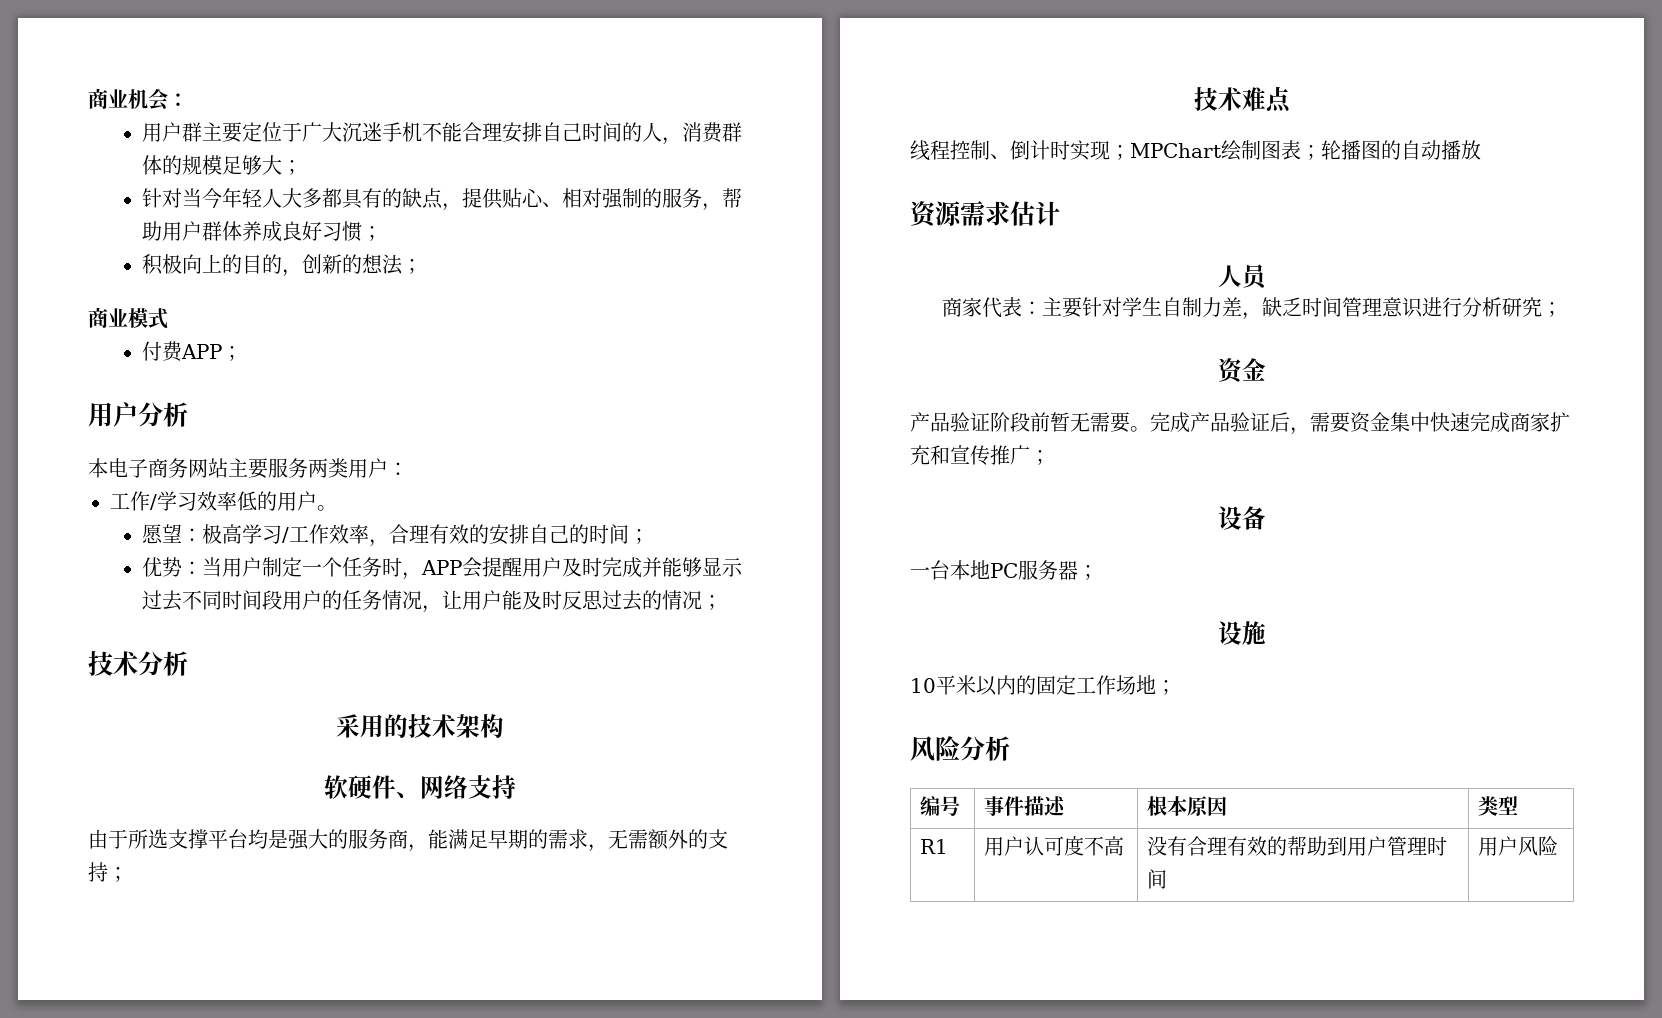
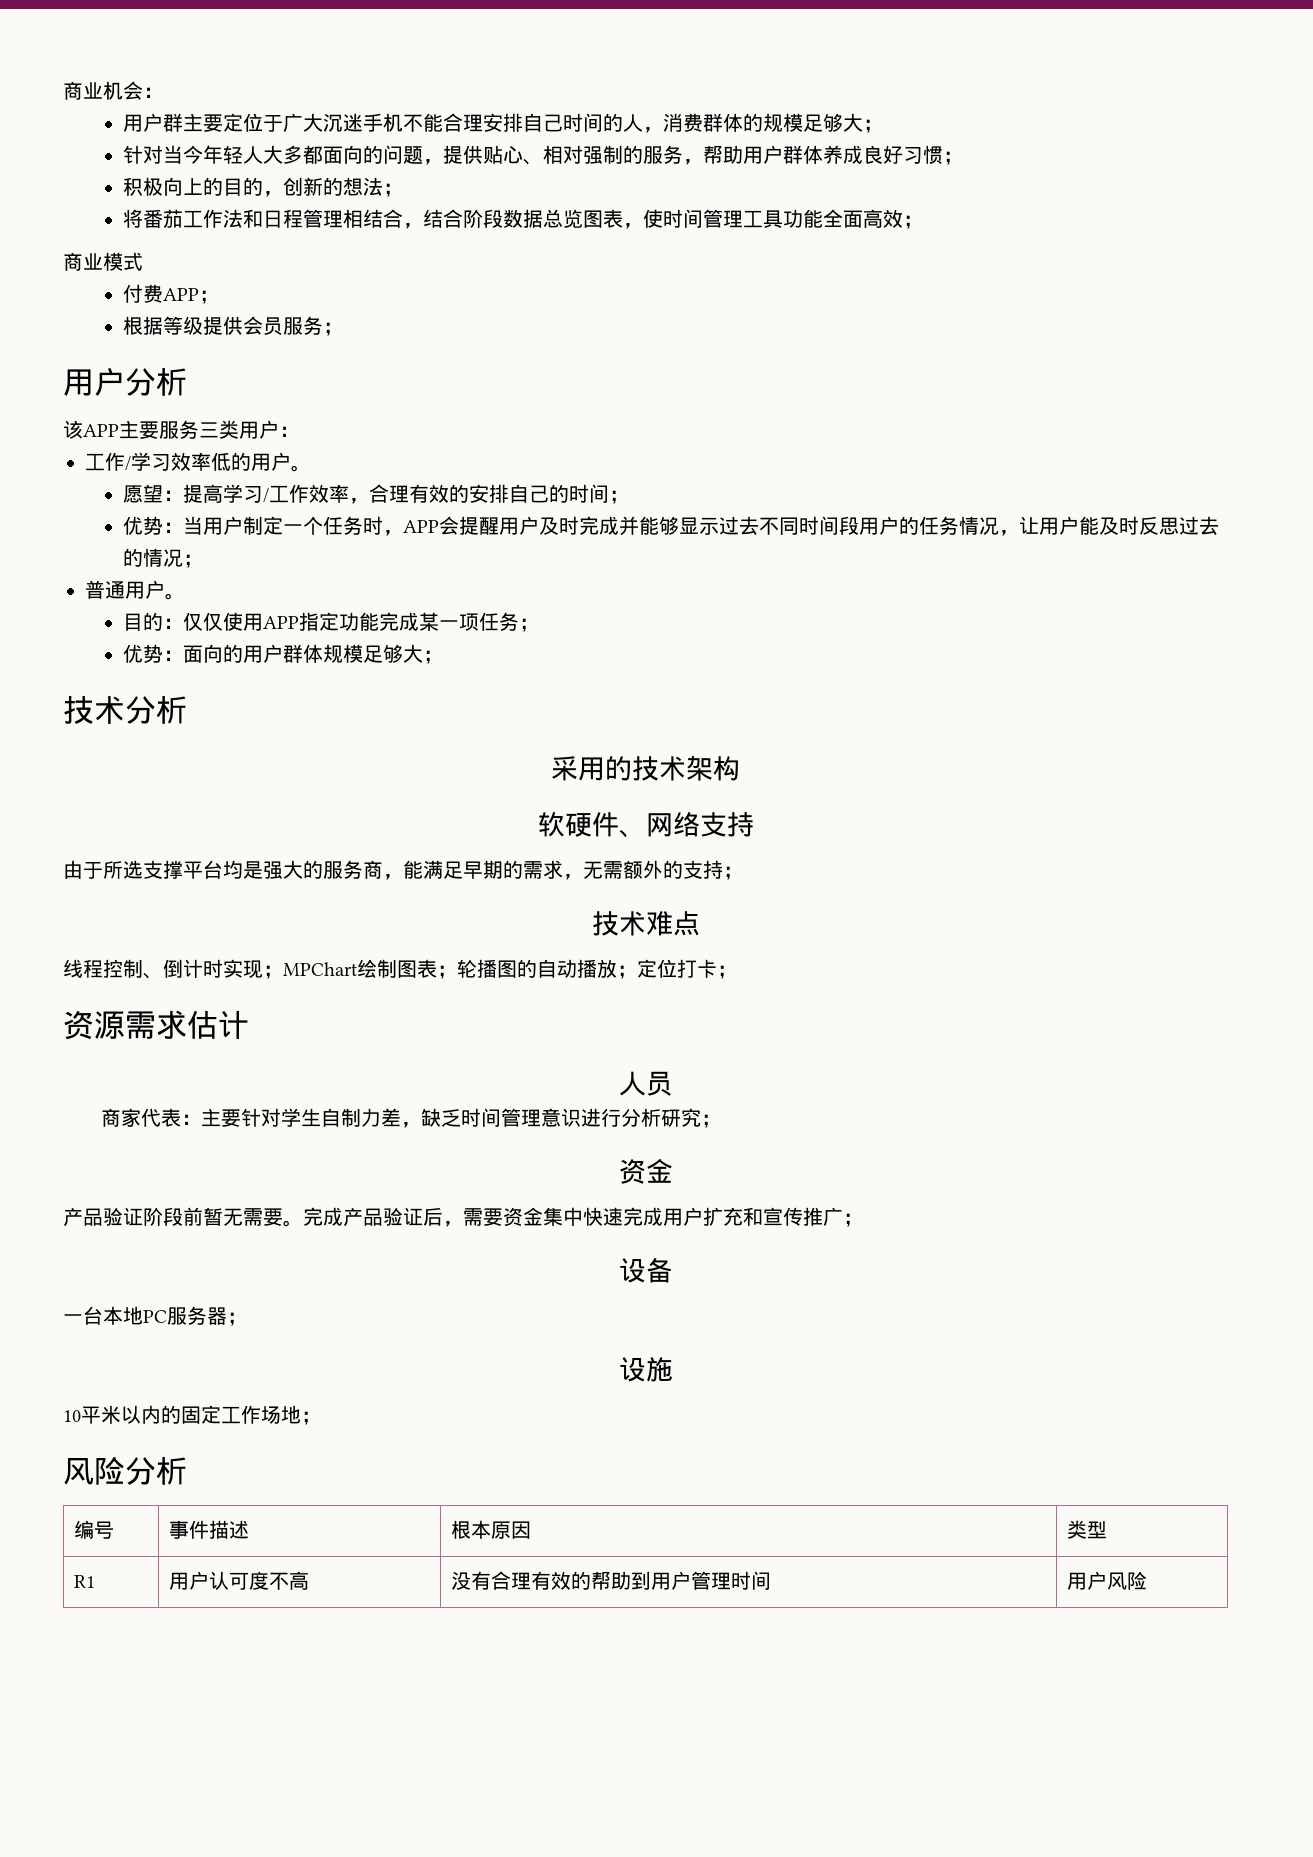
- 针对当今年轻人大多都具有的缺点，提供贴心、相对强制的服务，帮助用户群体养成良好习惯；
+ 针对当今年轻人大多都面向的问题，提供贴心、相对强制的服务，帮助用户群体养成良好习惯；
+ 将番茄工作法和日程管理相结合，结合阶段数据总览图表，使时间管理工具功能全面高效；
+ 根据等级提供会员服务；
- 本电子商务网站主要服务两类用户：
+ 该APP主要服务三类用户：
- 愿望：极高学习/工作效率，合理有效的安排自己的时间；
+ 愿望：提高学习/工作效率，合理有效的安排自己的时间；
+ 普通用户。
+ 目的：仅仅使用APP指定功能完成某一项任务；
+ 优势：面向的用户群体规模足够大；
- 线程控制、倒计时实现；MPChart绘制图表；轮播图的自动播放
+ 线程控制、倒计时实现；MPChart绘制图表；轮播图的自动播放；定位打卡；
- 完成产品验证后，需要资金集中快速完成商家扩充和宣传推广；
+ 完成产品验证后，需要资金集中快速完成用户扩充和宣传推广；

